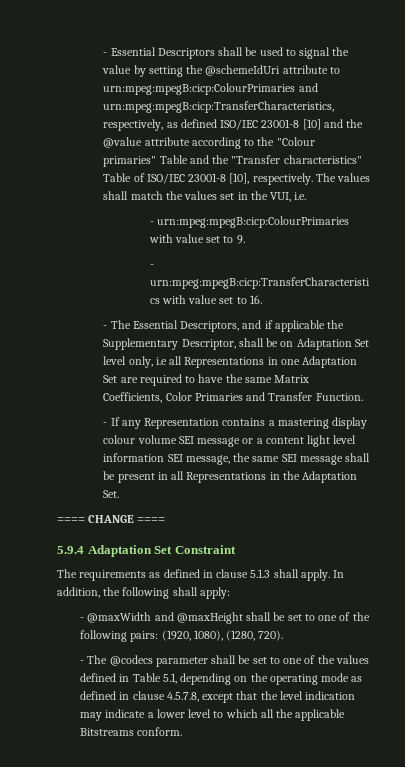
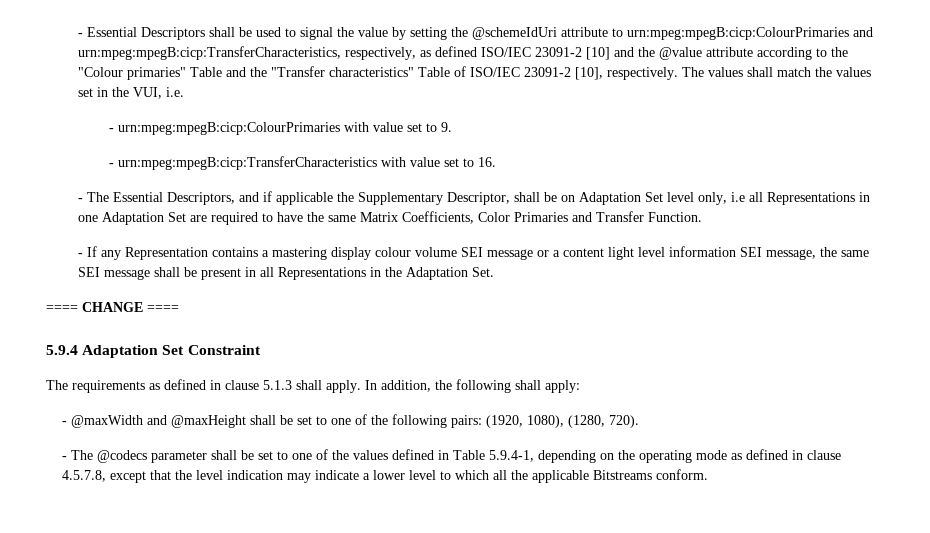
- - Essential Descriptors shall be used to signal the value by setting the @schemeIdUri attribute to urn:mpeg:mpegB:cicp:ColourPrimaries and urn:mpeg:mpegB:cicp:TransferCharacteristics, respectively, as defined ISO/IEC 23001-8 [10] and the @value attribute according to the "Colour primaries" Table and the "Transfer characteristics" Table of ISO/IEC 23001-8 [10], respectively.
+ - Essential Descriptors shall be used to signal the value by setting the @schemeIdUri attribute to urn:mpeg:mpegB:cicp:ColourPrimaries and urn:mpeg:mpegB:cicp:TransferCharacteristics, respectively, as defined ISO/IEC 23091-2 [10] and the @value attribute according to the "Colour primaries" Table and the "Transfer characteristics" Table of ISO/IEC 23091-2 [10], respectively.
- - The @codecs parameter shall be set to one of the values defined in Table 5.1, depending on the operating mode as defined in clause 4.5.7.8, except that the level indication may indicate a lower level to which all the applicable Bitstreams conform.
+ - The @codecs parameter shall be set to one of the values defined in Table 5.9.4-1, depending on the operating mode as defined in clause 4.5.7.8, except that the level indication may indicate a lower level to which all the applicable Bitstreams conform.

